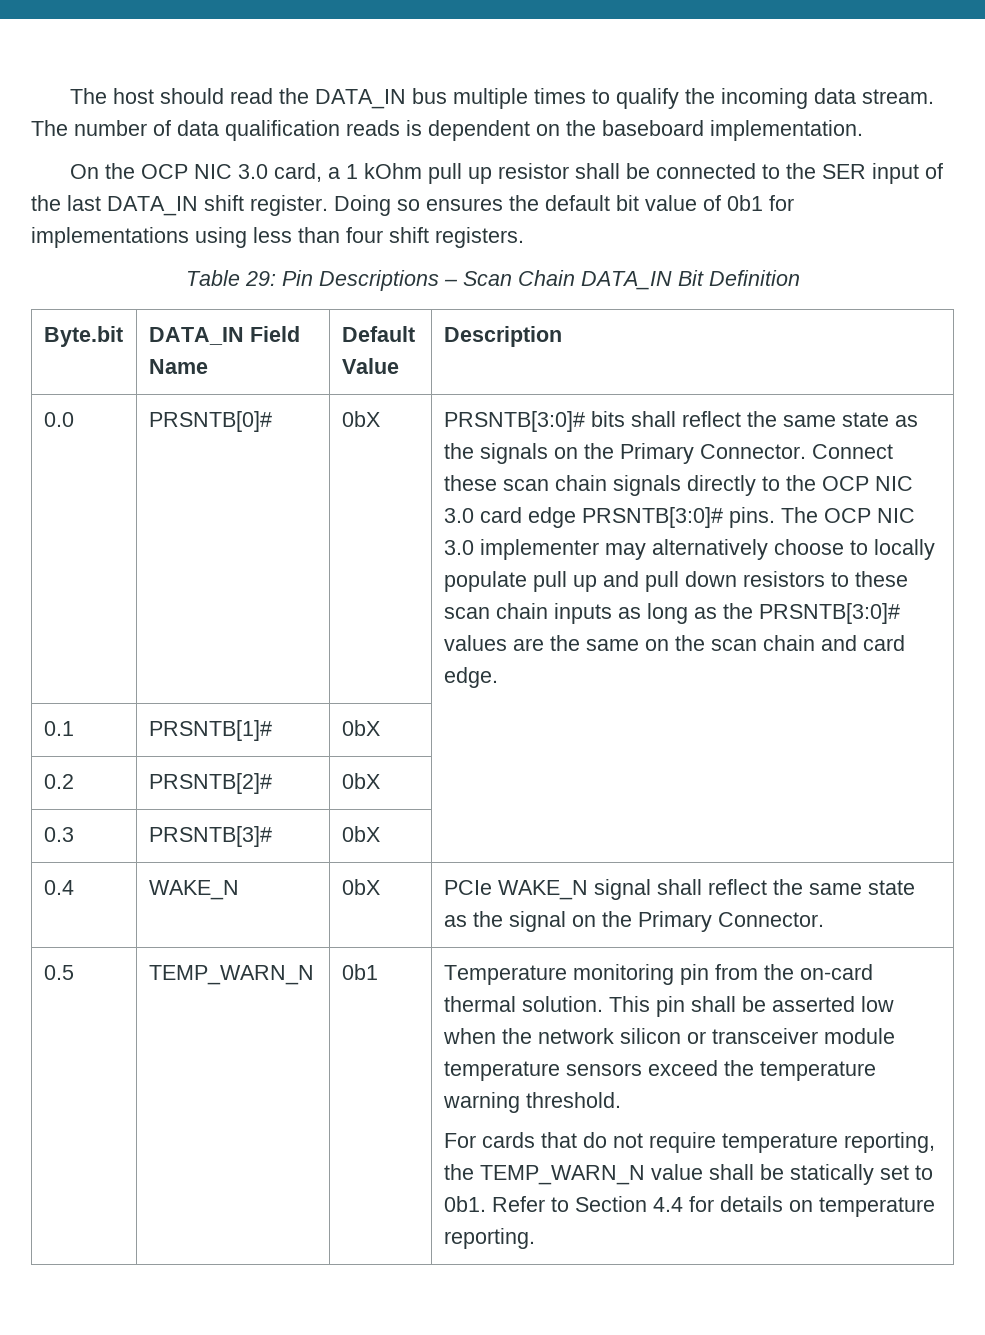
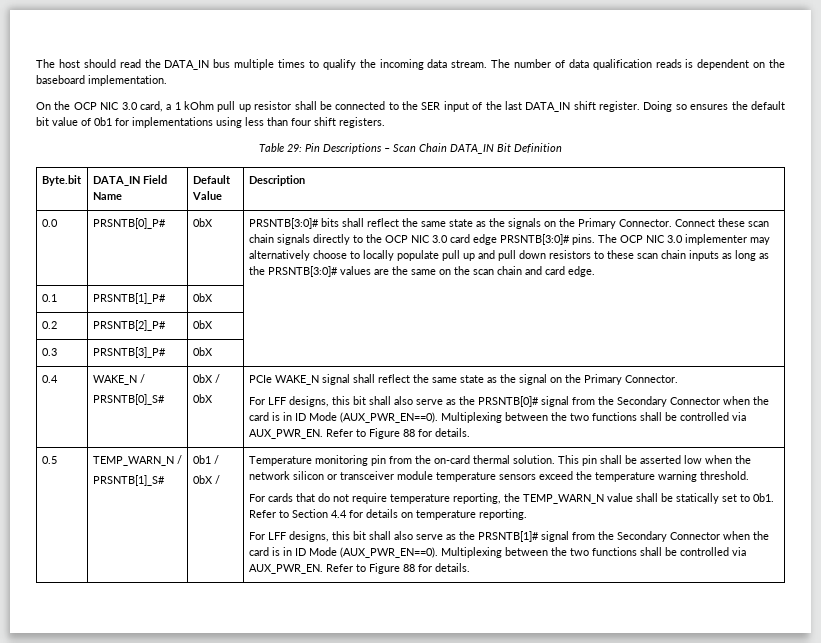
- PRSNTB[0]#
+ PRSNTB[0]_P#
- 0.1 | PRSNTB[1]# | 0bX |
+ 0.1 | PRSNTB[1]_P# | 0bX |
- 0.2 | PRSNTB[2]# | 0bX |
+ 0.2 | PRSNTB[2]_P# | 0bX |
- 0.3 | PRSNTB[3]# | 0bX |
+ 0.3 | PRSNTB[3]_P# | 0bX |
- WAKE_N | 0bX
+ WAKE_N /
+ PRSNTB[0]_S# | 0bX /
+ 0bX
+ For LFF designs, this bit shall also serve as the PRSNTB[0]# signal from the Secondary Connector when the card is in ID Mode (AUX_PWR_EN==0). Multiplexing between the two functions shall be controlled via AUX_PWR_EN. Refer to Figure 88 for details.
- TEMP_WARN_N | 0b1
+ TEMP_WARN_N /
+ PRSNTB[1]_S# | 0b1 /
+ 0bX /
+ For LFF designs, this bit shall also serve as the PRSNTB[1]# signal from the Secondary Connector when the card is in ID Mode (AUX_PWR_EN==0). Multiplexing between the two functions shall be controlled via AUX_PWR_EN. Refer to Figure 88 for details.

